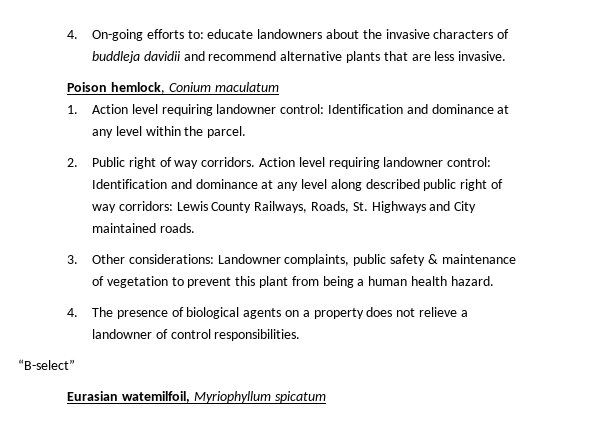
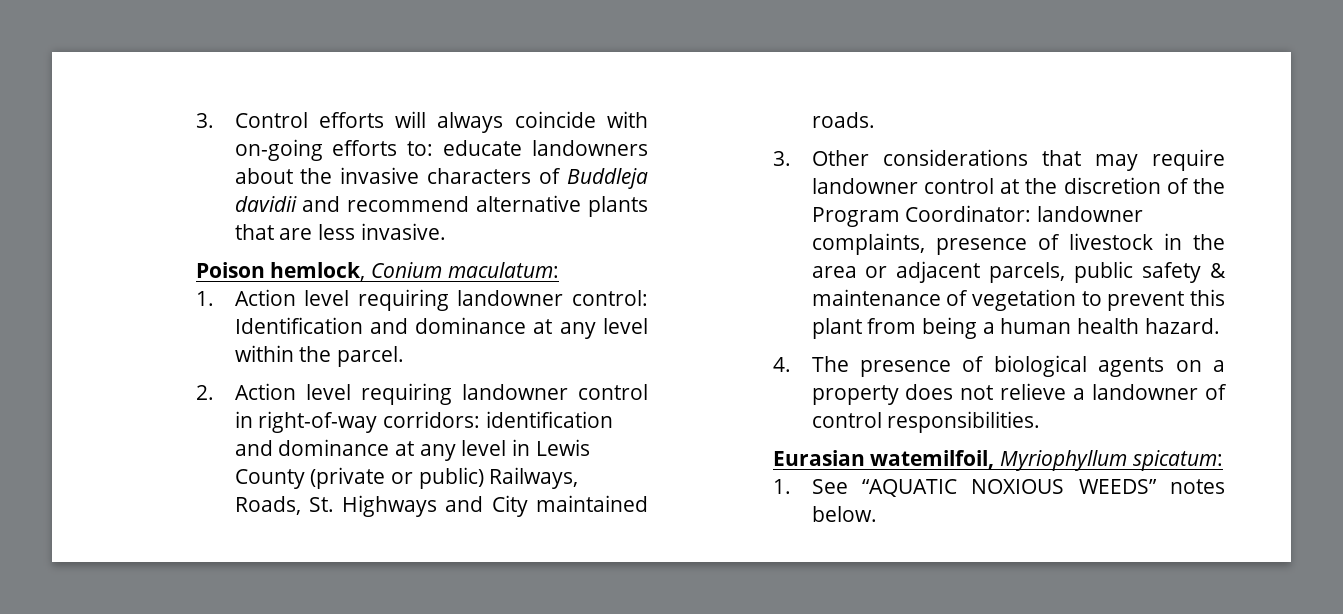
- 4. On-going efforts to: educate landowners about the invasive characters of buddleja davidii and recommend alternative plants that are less invasive.
+ 3. Control efforts will always coincide with on-going efforts to: educate landowners about the invasive characters of Buddleja davidii and recommend alternative plants that are less invasive.
- Poison hemlock, Conium maculatum
+ Poison hemlock, Conium maculatum:
- 2. Public right of way corridors. Action level requiring landowner control: Identification and dominance at any level along described public right of way corridors: Lewis County Railways, Roads, St. Highways and City maintained roads.
+ 2. Action level requiring landowner control in right-of-way corridors: identification and dominance at any level in Lewis County (private or public) Railways, Roads, St. Highways and City maintained roads.
- 3. Other considerations: Landowner complaints, public safety & maintenance of vegetation to prevent this plant from being a human health hazard.
+ 3. Other considerations that may require landowner control at the discretion of the Program Coordinator: landowner complaints, presence of livestock in the area or adjacent parcels, public safety & maintenance of vegetation to prevent this plant from being a human health hazard.
- “B-select”
- Eurasian watemilfoil, Myriophyllum spicatum
+ Eurasian watemilfoil, Myriophyllum spicatum:
+ 1. See “AQUATIC NOXIOUS WEEDS” notes below.

